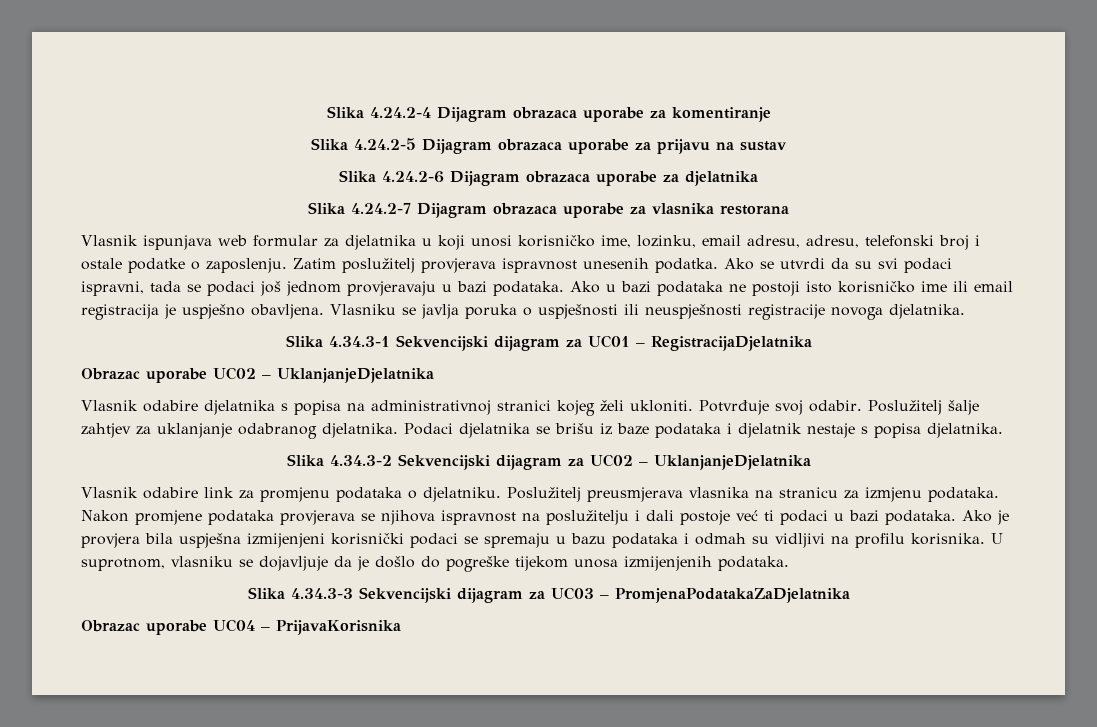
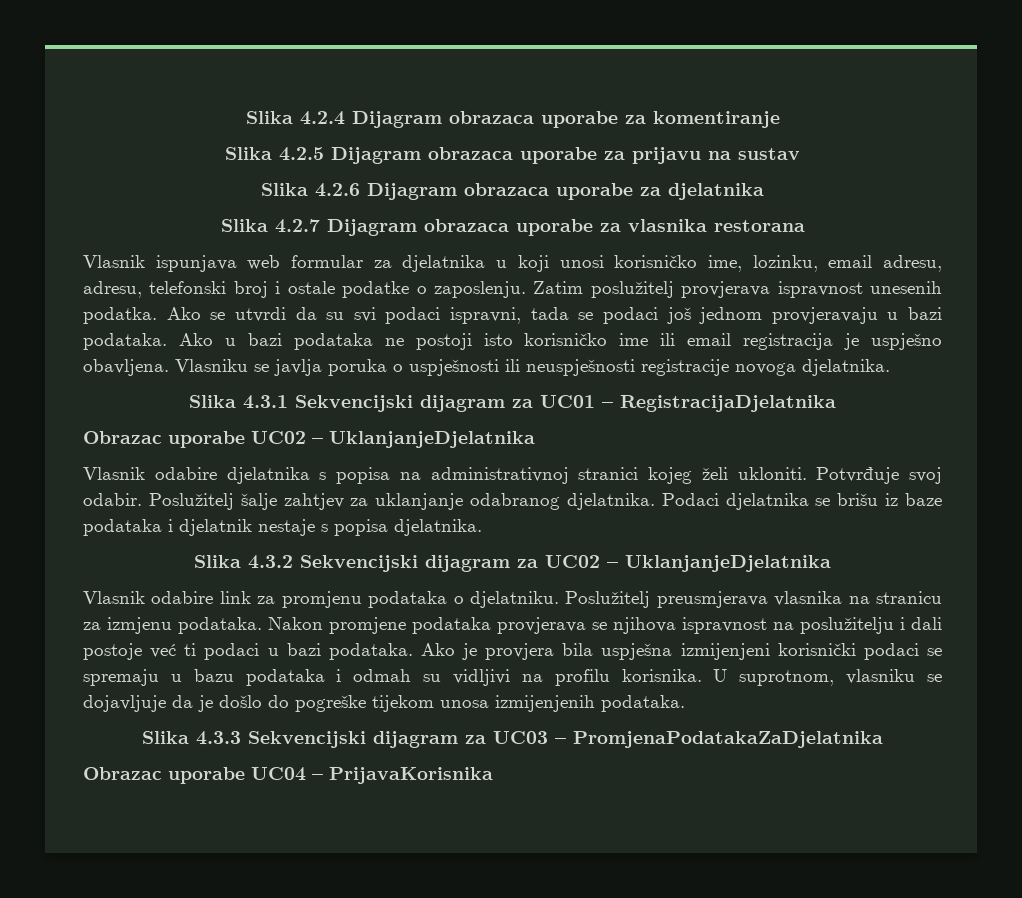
- Slika 4.24.2-4 Dijagram obrazaca uporabe za komentiranje
+ Slika 4.2.4 Dijagram obrazaca uporabe za komentiranje
- Slika 4.24.2-5 Dijagram obrazaca uporabe za prijavu na sustav
+ Slika 4.2.5 Dijagram obrazaca uporabe za prijavu na sustav
- Slika 4.24.2-6 Dijagram obrazaca uporabe za djelatnika
+ Slika 4.2.6 Dijagram obrazaca uporabe za djelatnika
- Slika 4.24.2-7 Dijagram obrazaca uporabe za vlasnika restorana
+ Slika 4.2.7 Dijagram obrazaca uporabe za vlasnika restorana
- Slika 4.34.3-1 Sekvencijski dijagram za UC01 – RegistracijaDjelatnika
+ Slika 4.3.1 Sekvencijski dijagram za UC01 – RegistracijaDjelatnika
- Slika 4.34.3-2 Sekvencijski dijagram za UC02 – UklanjanjeDjelatnika
+ Slika 4.3.2 Sekvencijski dijagram za UC02 – UklanjanjeDjelatnika
- Slika 4.34.3-3 Sekvencijski dijagram za UC03 – PromjenaPodatakaZaDjelatnika
+ Slika 4.3.3 Sekvencijski dijagram za UC03 – PromjenaPodatakaZaDjelatnika

